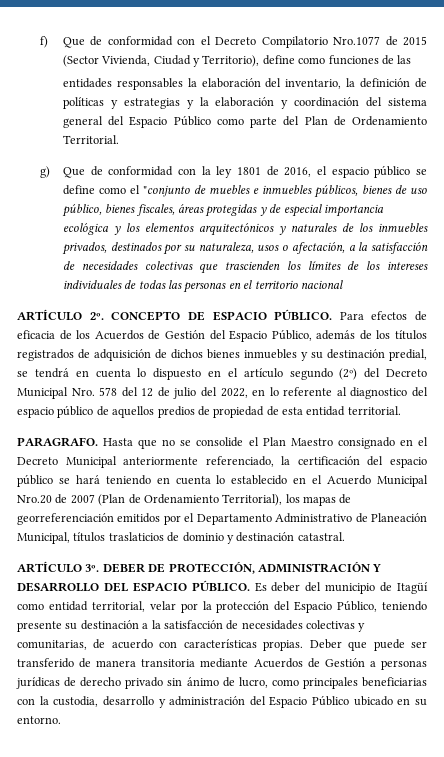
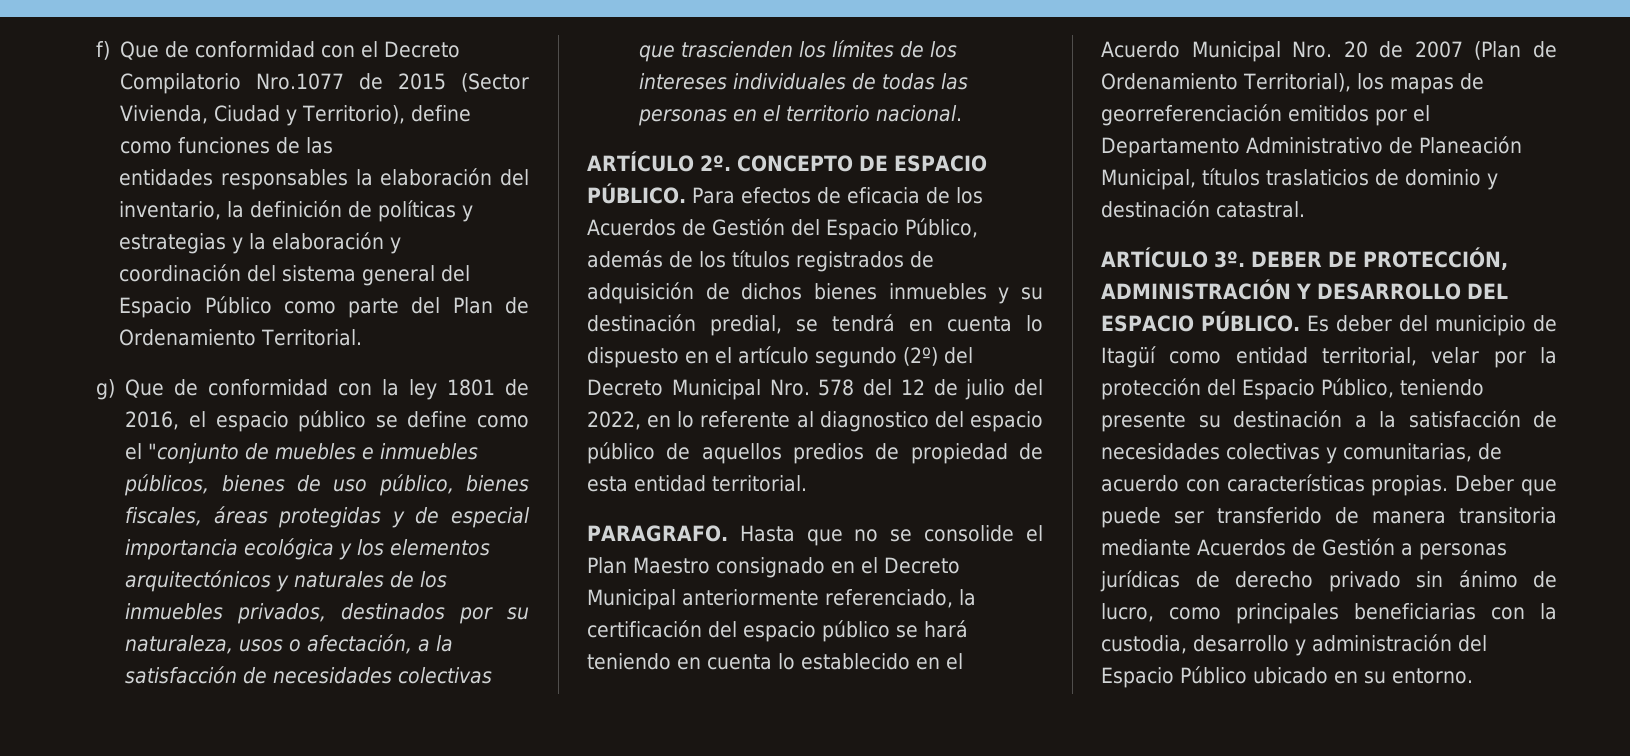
- g) Que de conformidad con la ley 1801 de 2016, el espacio público se define como el "conjunto de muebles e inmuebles públicos, bienes de uso público, bienes fiscales, áreas protegidas y de especial importancia ecológica y los elementos arquitectónicos y naturales de los inmuebles privados, destinados por su naturaleza, usos o afectación, a la satisfacción de necesidades colectivas que trascienden los límites de los intereses individuales de todas las personas en el territorio nacional
+ g) Que de conformidad con la ley 1801 de 2016, el espacio público se define como el "conjunto de muebles e inmuebles públicos, bienes de uso público, bienes fiscales, áreas protegidas y de especial importancia ecológica y los elementos arquitectónicos y naturales de los inmuebles privados, destinados por su naturaleza, usos o afectación, a la satisfacción de necesidades colectivas que trascienden los límites de los intereses individuales de todas las personas en el territorio nacional.
- Hasta que no se consolide el Plan Maestro consignado en el Decreto Municipal anteriormente referenciado, la certificación del espacio público se hará teniendo en cuenta lo establecido en el Acuerdo Municipal Nro.20 de 2007 (Plan de Ordenamiento Territorial), los mapas de georreferenciación emitidos por el Departamento Administrativo de Planeación Municipal, títulos traslaticios de dominio y destinación catastral.
+ Hasta que no se consolide el Plan Maestro consignado en el Decreto Municipal anteriormente referenciado, la certificación del espacio público se hará teniendo en cuenta lo establecido en el Acuerdo Municipal Nro. 20 de 2007 (Plan de Ordenamiento Territorial), los mapas de georreferenciación emitidos por el Departamento Administrativo de Planeación Municipal, títulos traslaticios de dominio y destinación catastral.

